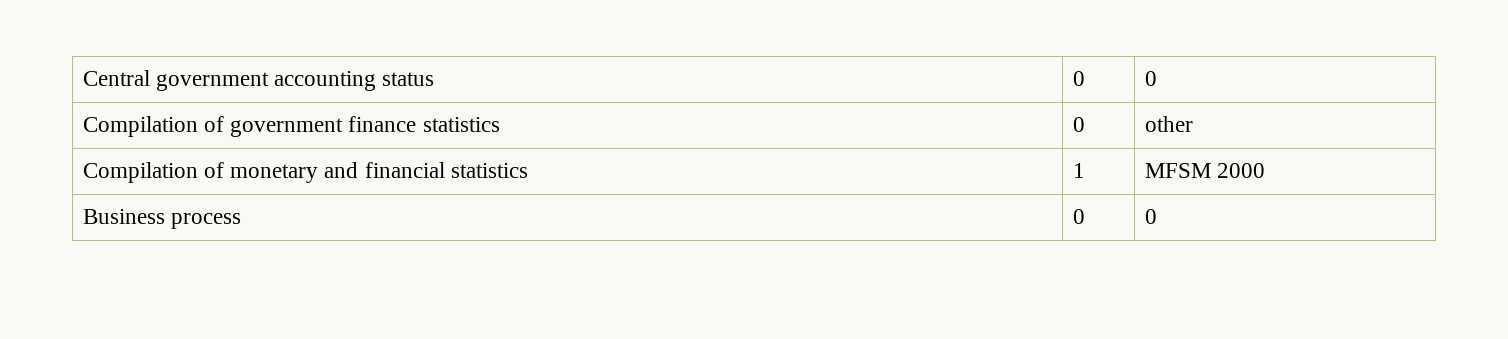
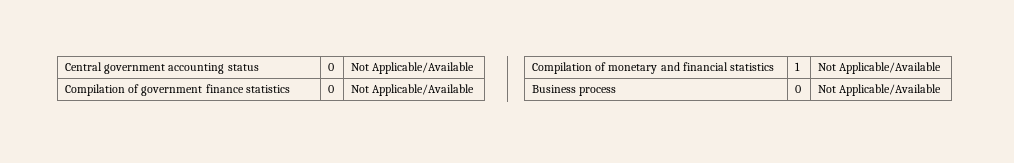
- Central government accounting status | 0 | 0
+ Central government accounting status | 0 | Not Applicable/Available
- Compilation of government finance statistics | 0 | other
+ Compilation of government finance statistics | 0 | Not Applicable/Available
- Compilation of monetary and financial statistics | 1 | MFSM 2000
+ Compilation of monetary and financial statistics | 1 | Not Applicable/Available
- Business process | 0 | 0
+ Business process | 0 | Not Applicable/Available

